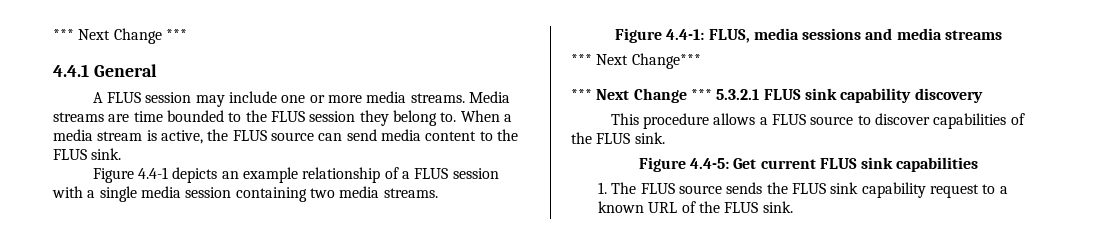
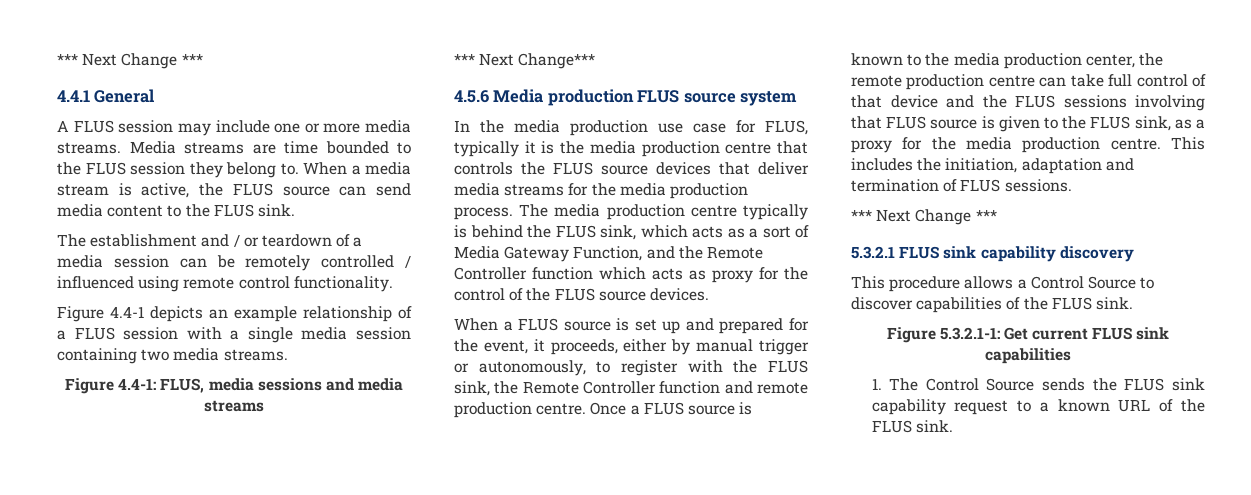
+ The establishment and / or teardown of a media session can be remotely controlled / influenced using remote control functionality.
- *** Next Change *** 5.3.2.1 FLUS sink capability discovery
+ 4.5.6 Media production FLUS source system
+ In the media production use case for FLUS, typically it is the media production centre that controls the FLUS source devices that deliver media streams for the media production process. The media production centre typically is behind the FLUS sink, which acts as a sort of Media Gateway Function, and the Remote Controller function which acts as proxy for the control of the FLUS source devices.
+ When a FLUS source is set up and prepared for the event, it proceeds, either by manual trigger or autonomously, to register with the FLUS sink, the Remote Controller function and remote production centre. Once a FLUS source is known to the media production center, the remote production centre can take full control of that device and the FLUS sessions involving that FLUS source is given to the FLUS sink, as a proxy for the media production centre. This includes the initiation, adaptation and termination of FLUS sessions.
+ *** Next Change ***
+ 5.3.2.1 FLUS sink capability discovery
- This procedure allows a FLUS source to discover capabilities of the FLUS sink.
+ This procedure allows a Control Source to discover capabilities of the FLUS sink.
- Figure 4.4-5: Get current FLUS sink capabilities
+ Figure 5.3.2.1-1: Get current FLUS sink capabilities
- 1. The FLUS source sends the FLUS sink capability request to a known URL of the FLUS sink.
+ 1. The Control Source sends the FLUS sink capability request to a known URL of the FLUS sink.

